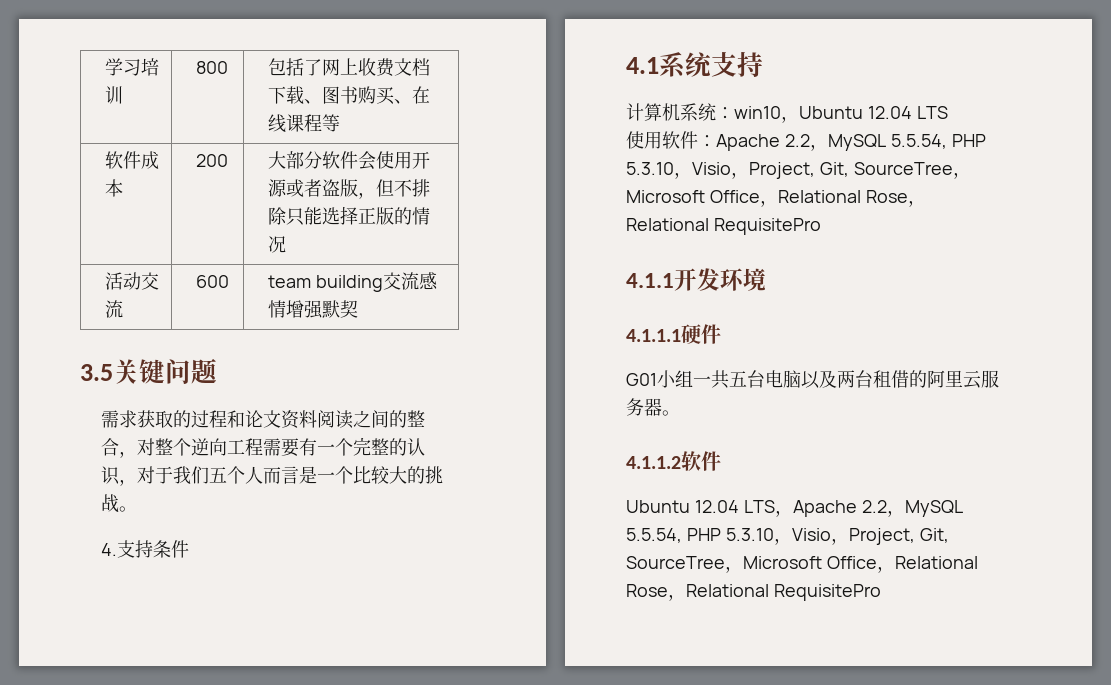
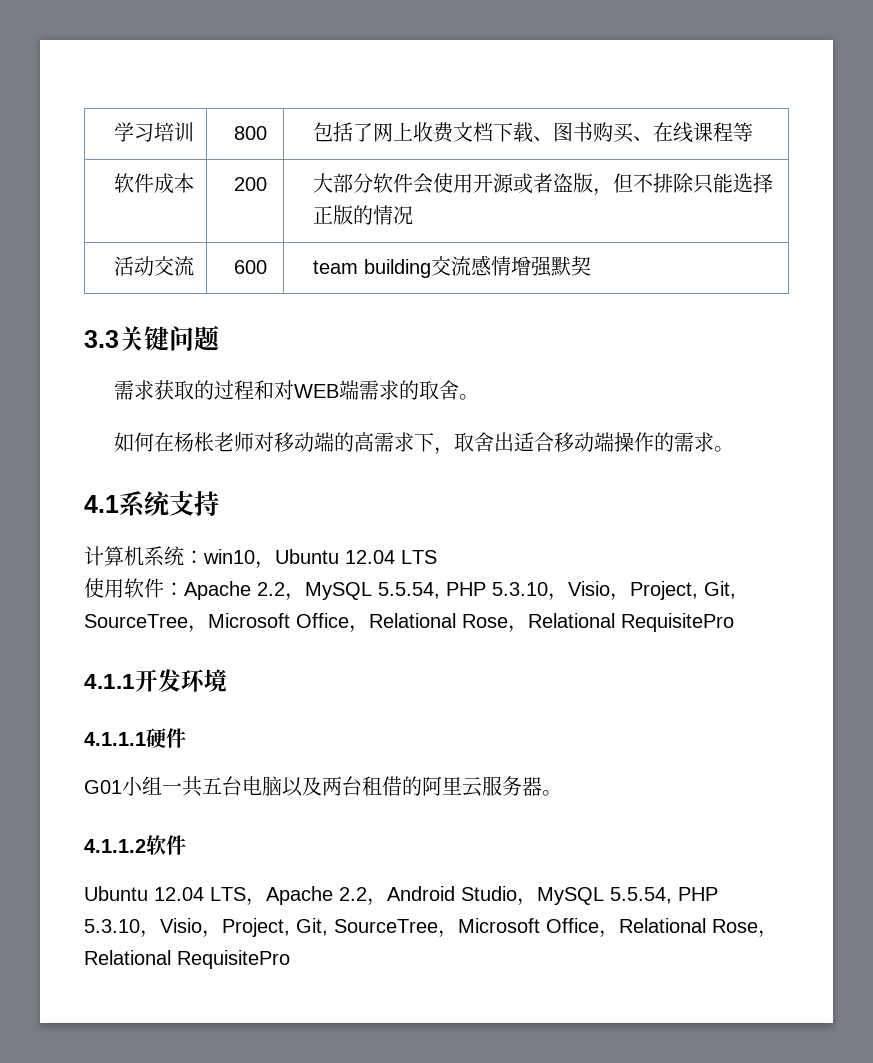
- 3.5关键问题
+ 3.3关键问题
- 需求获取的过程和论文资料阅读之间的整合，对整个逆向工程需要有一个完整的认识，对于我们五个人而言是一个比较大的挑战。
- 4.支持条件
+ 需求获取的过程和对WEB端需求的取舍。
+ 如何在杨枨老师对移动端的高需求下，取舍出适合移动端操作的需求。
- Ubuntu 12.04 LTS，Apache 2.2，MySQL 5.5.54, PHP 5.3.10，Visio，Project, Git, SourceTree，Microsoft Office，Relational Rose，Relational RequisitePro
+ Ubuntu 12.04 LTS，Apache 2.2，Android Studio，MySQL 5.5.54, PHP 5.3.10，Visio，Project, Git, SourceTree，Microsoft Office，Relational Rose，Relational RequisitePro

